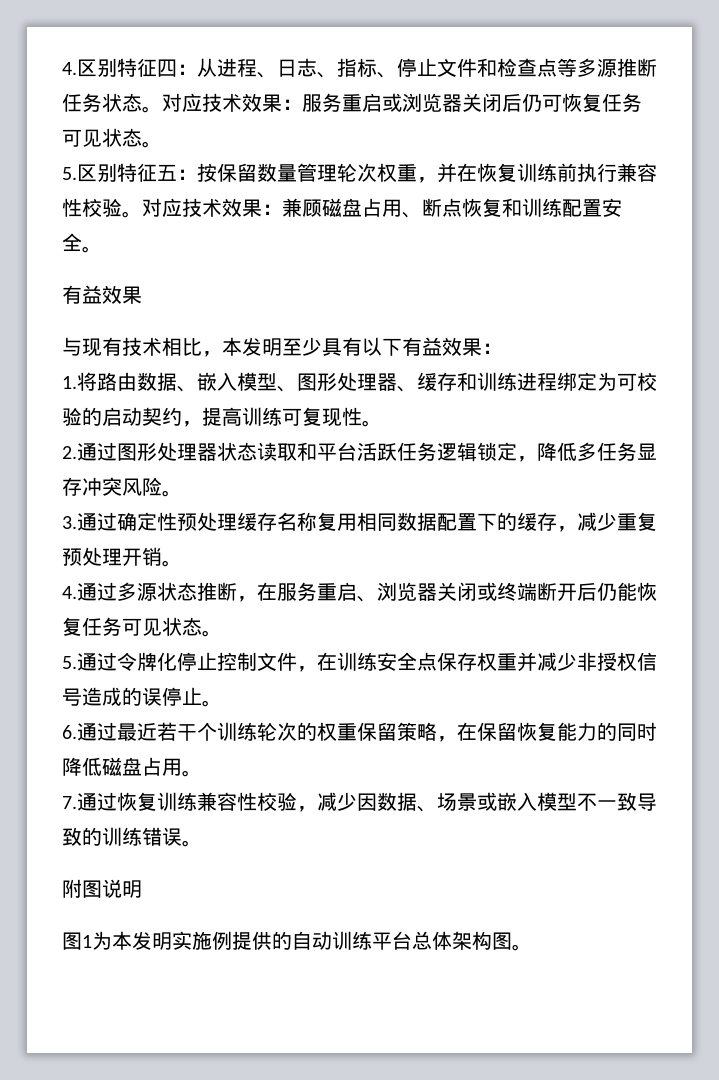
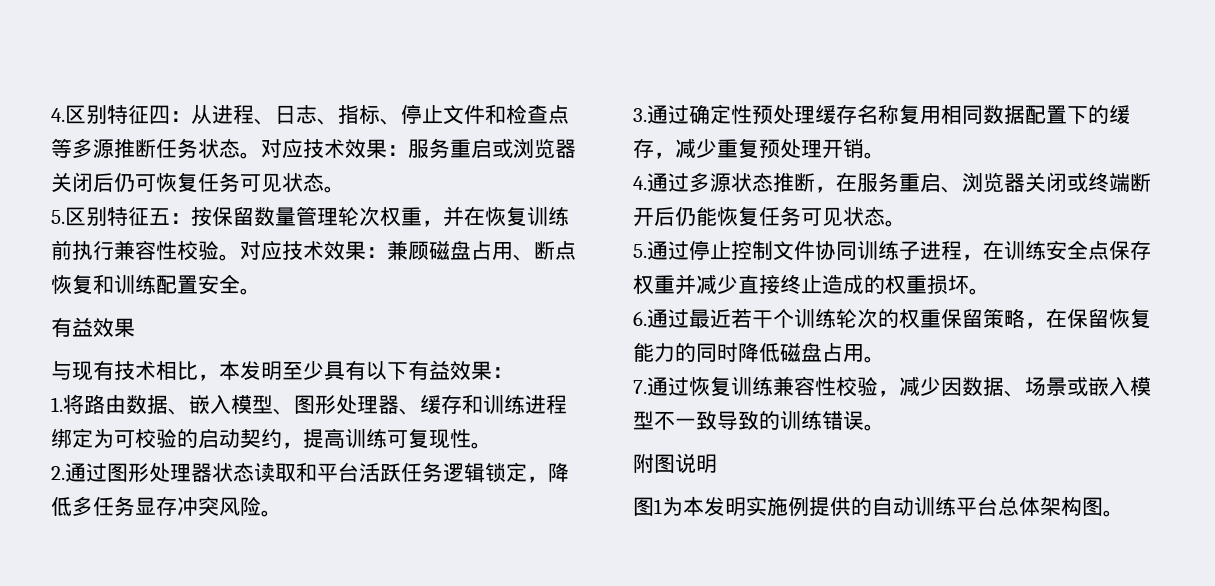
- 5.通过令牌化停止控制文件，在训练安全点保存权重并减少非授权信号造成的误停止。
+ 5.通过停止控制文件协同训练子进程，在训练安全点保存权重并减少直接终止造成的权重损坏。

